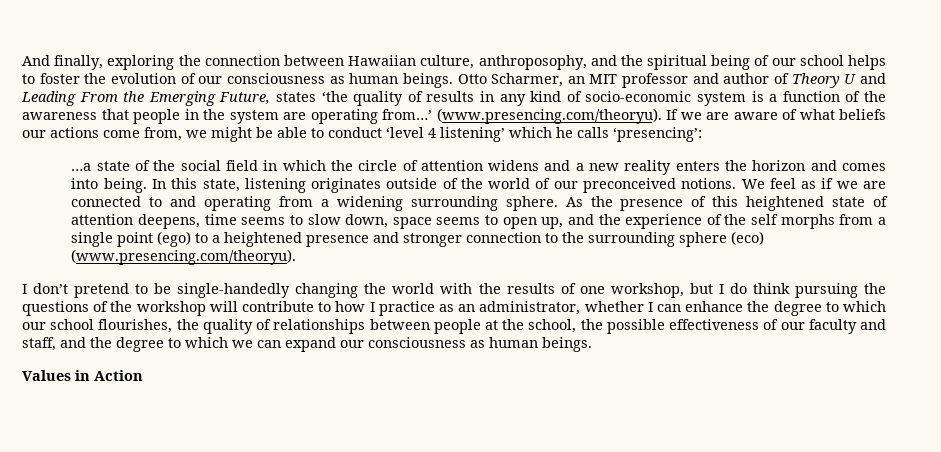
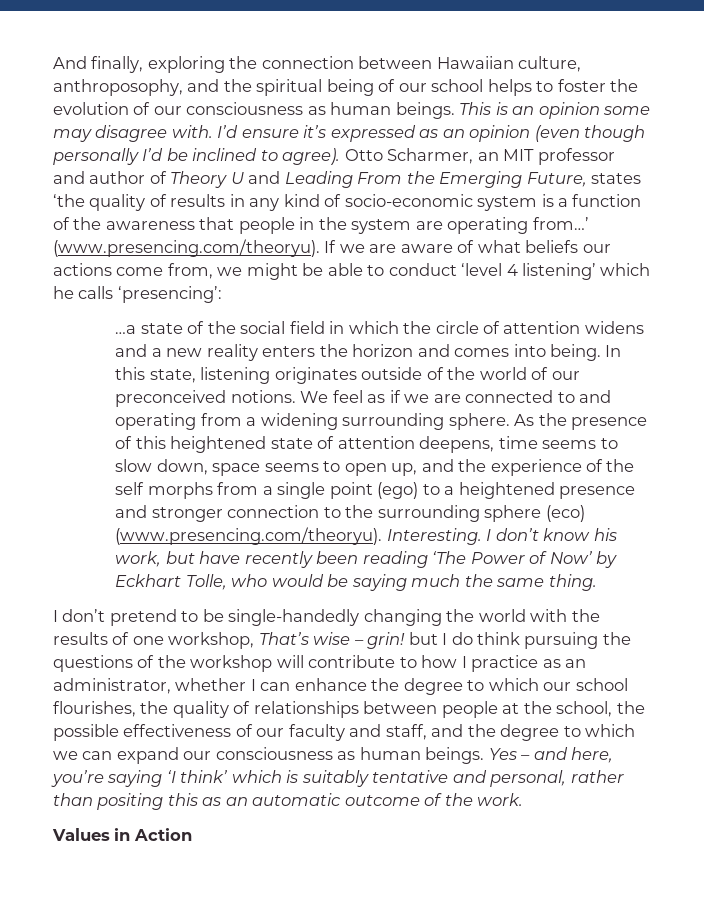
+ This is an opinion some may disagree with. I’d ensure it’s expressed as an opinion (even though personally I’d be inclined to agree).
- As the presence of this heightened state of attention deepens, time seems to slow down, space seems to open up, and the experience of the self morphs from a single point (ego) to a heightened presence and stronger connection to the surrounding sphere (eco) (www.presencing.com/theoryu).
+ As the presence of this heightened state of attention deepens, time seems to slow down, space seems to open up, and the experience of the self morphs from a single point (ego) to a heightened presence and stronger connection to the surrounding sphere (eco) (www.presencing.com/theoryu). Interesting. I don’t know his work, but have recently been reading ‘The Power of Now’ by Eckhart Tolle, who would be saying much the same thing.
- I don’t pretend to be single-handedly changing the world with the results of one workshop, but I do think pursuing the questions of the workshop will contribute to how I practice as an administrator, whether I can enhance the degree to which our school flourishes, the quality of relationships between people at the school, the possible effectiveness of our faculty and staff, and the degree to which we can expand our consciousness as human beings.
+ I don’t pretend to be single-handedly changing the world with the results of one workshop, That’s wise – grin! but I do think pursuing the questions of the workshop will contribute to how I practice as an administrator, whether I can enhance the degree to which our school flourishes, the quality of relationships between people at the school, the possible effectiveness of our faculty and staff, and the degree to which we can expand our consciousness as human beings. Yes – and here, you’re saying ‘I think’ which is suitably tentative and personal, rather than positing this as an automatic outcome of the work.

